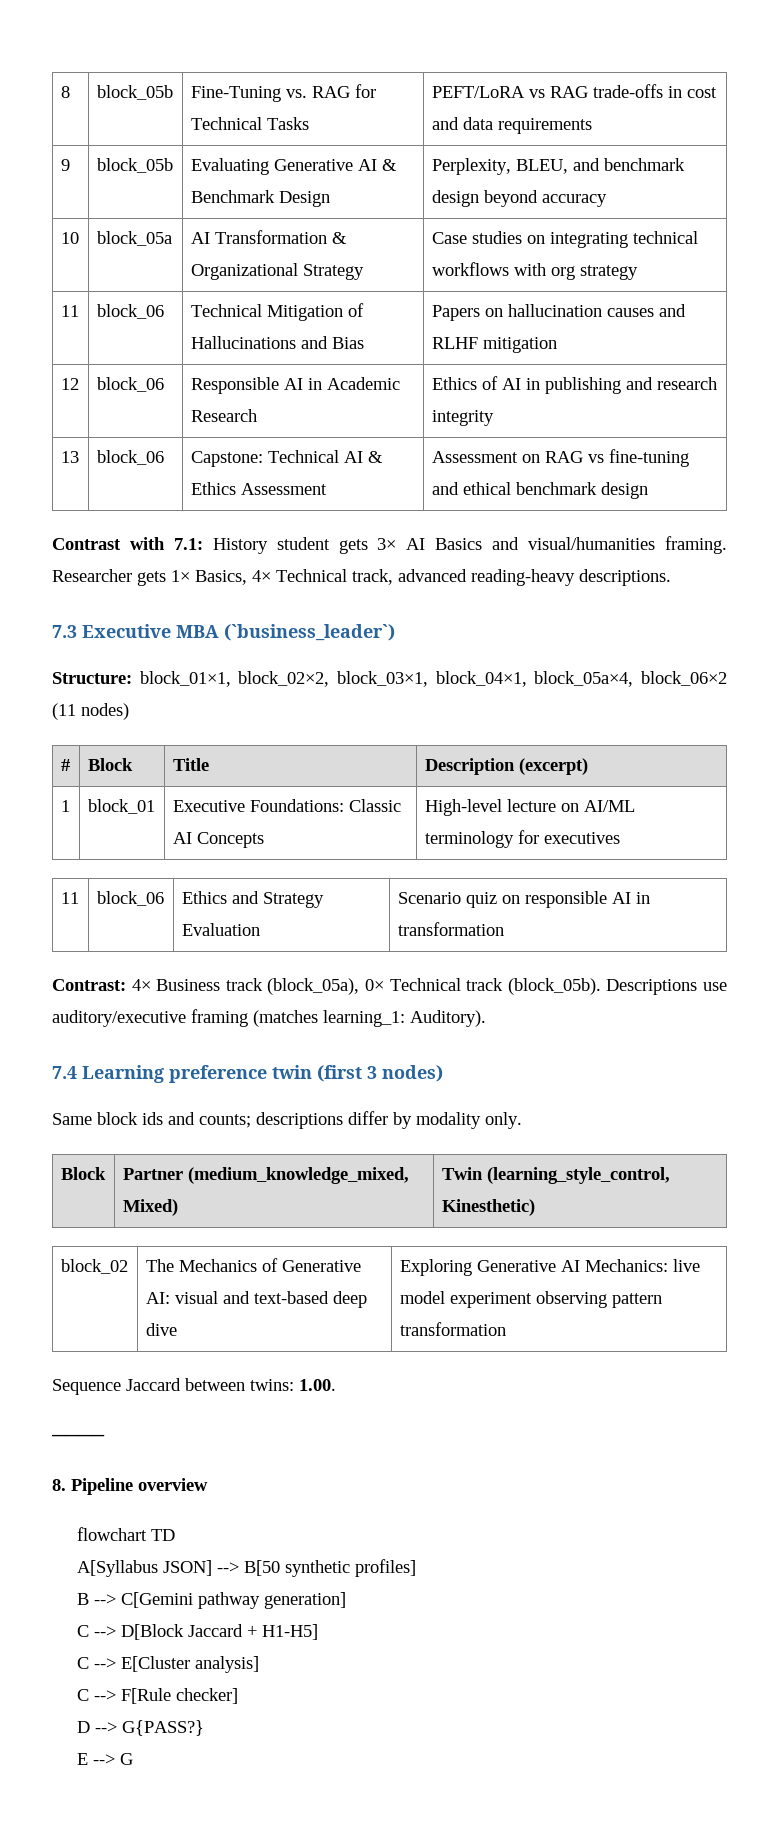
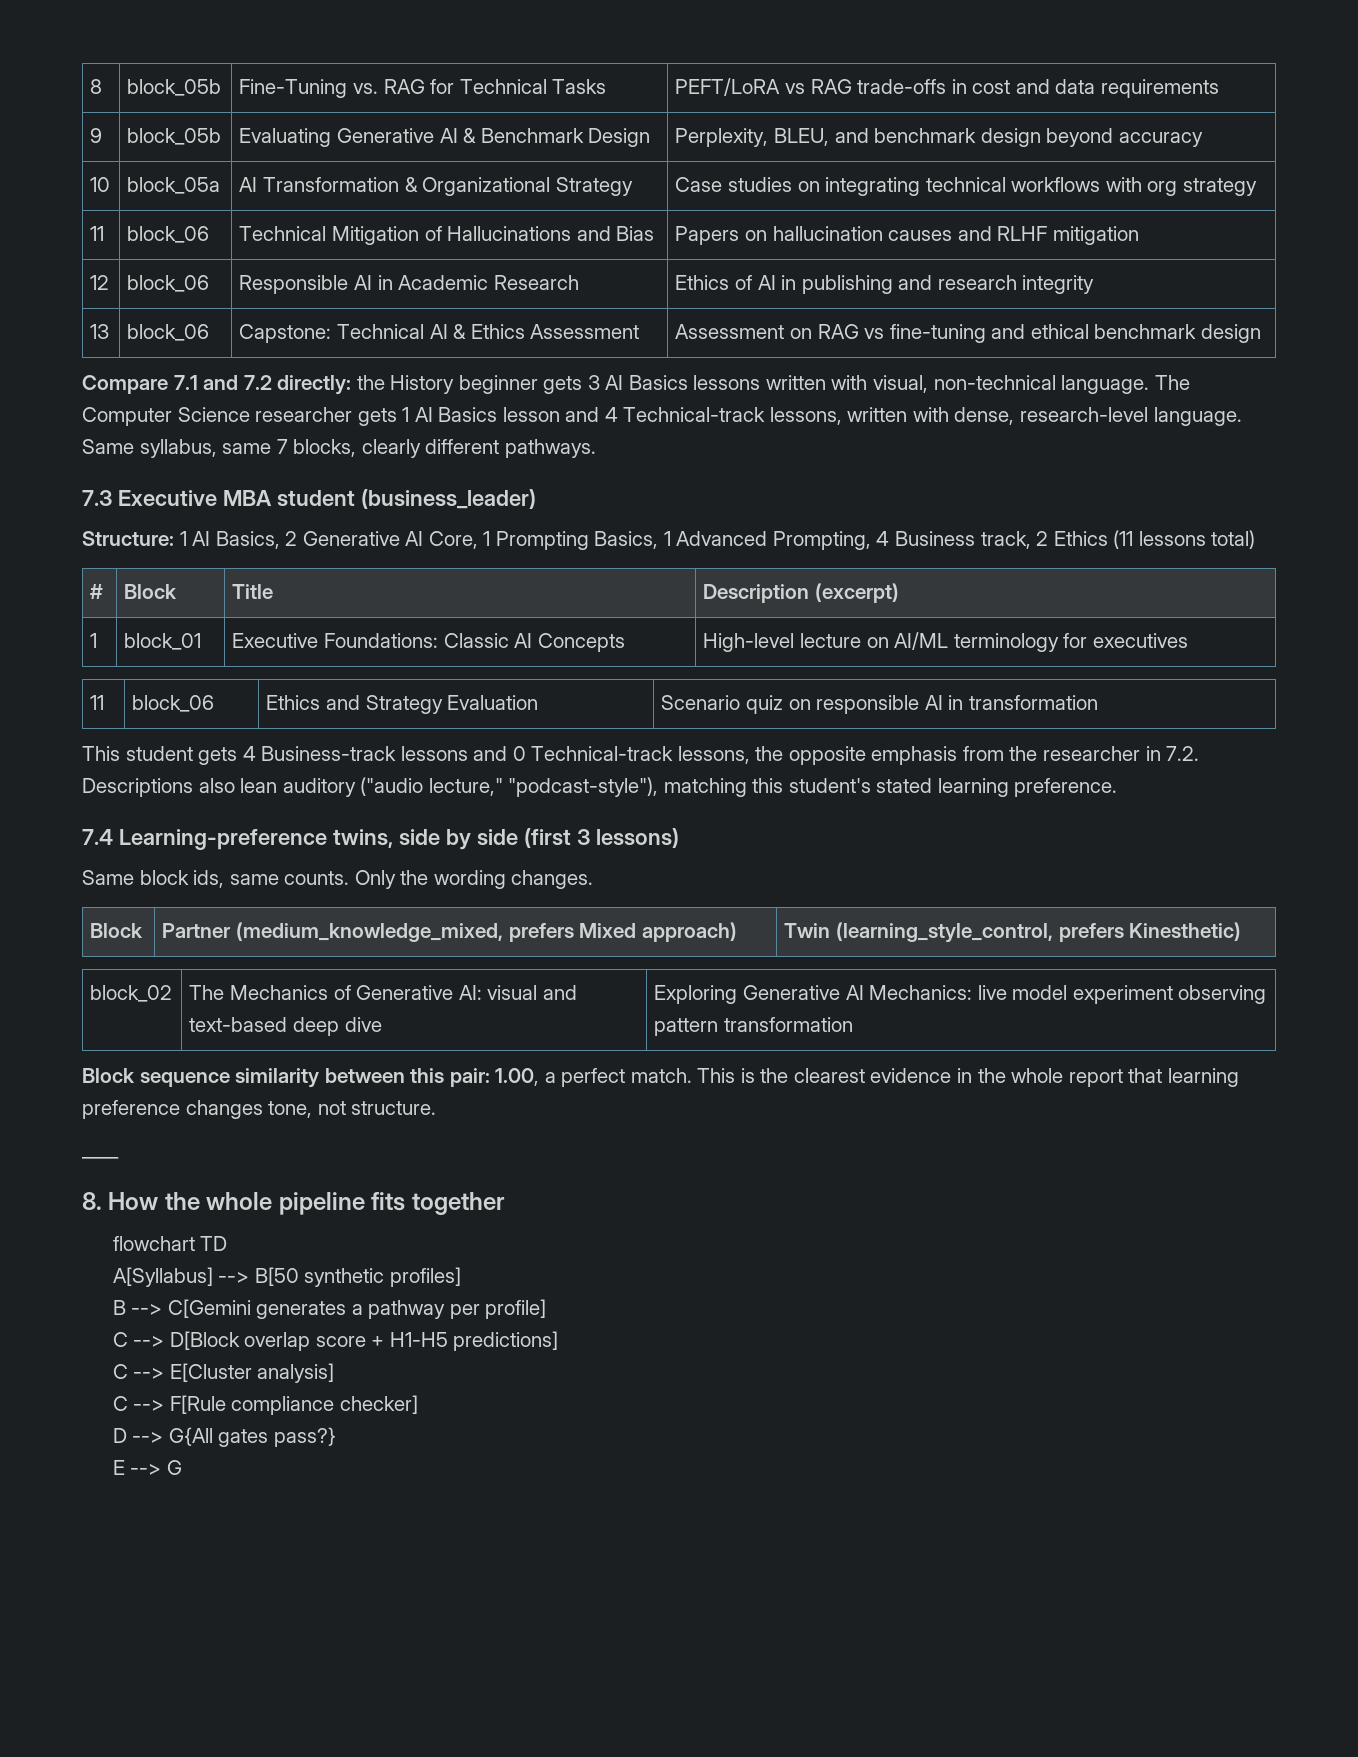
- Contrast with 7.1: History student gets 3× AI Basics and visual/humanities framing. Researcher gets 1× Basics, 4× Technical track, advanced reading-heavy descriptions.
+ Compare 7.1 and 7.2 directly: the History beginner gets 3 AI Basics lessons written with visual, non-technical language. The Computer Science researcher gets 1 AI Basics lesson and 4 Technical-track lessons, written with dense, research-level language. Same syllabus, same 7 blocks, clearly different pathways.
- 7.3 Executive MBA (`business_leader`)
+ 7.3 Executive MBA student (business_leader)
- Structure: block_01×1, block_02×2, block_03×1, block_04×1, block_05a×4, block_06×2 (11 nodes)
+ Structure: 1 AI Basics, 2 Generative AI Core, 1 Prompting Basics, 1 Advanced Prompting, 4 Business track, 2 Ethics (11 lessons total)
- Contrast: 4× Business track (block_05a), 0× Technical track (block_05b). Descriptions use auditory/executive framing (matches learning_1: Auditory).
- 7.4 Learning preference twin (first 3 nodes)
+ This student gets 4 Business-track lessons and 0 Technical-track lessons, the opposite emphasis from the researcher in 7.2. Descriptions also lean auditory ("audio lecture," "podcast-style"), matching this student's stated learning preference.
+ 7.4 Learning-preference twins, side by side (first 3 lessons)
- Same block ids and counts; descriptions differ by modality only.
+ Same block ids, same counts. Only the wording changes.
- Block | Partner (medium_knowledge_mixed, Mixed) | Twin (learning_style_control, Kinesthetic)
+ Block | Partner (medium_knowledge_mixed, prefers Mixed approach) | Twin (learning_style_control, prefers Kinesthetic)
- Sequence Jaccard between twins: 1.00.
- ────
- 8. Pipeline overview
+ Block sequence similarity between this pair: 1.00, a perfect match. This is the clearest evidence in the whole report that learning preference changes tone, not structure.
+ ____
+ 8. How the whole pipeline fits together
- A[Syllabus JSON] --> B[50 synthetic profiles]
+ A[Syllabus] --> B[50 synthetic profiles]
- B --> C[Gemini pathway generation]
- C --> D[Block Jaccard + H1-H5]
+ B --> C[Gemini generates a pathway per profile]
+ C --> D[Block overlap score + H1-H5 predictions]
- C --> F[Rule checker]
+ C --> F[Rule compliance checker]
- D --> G{PASS?}
+ D --> G{All gates pass?}

